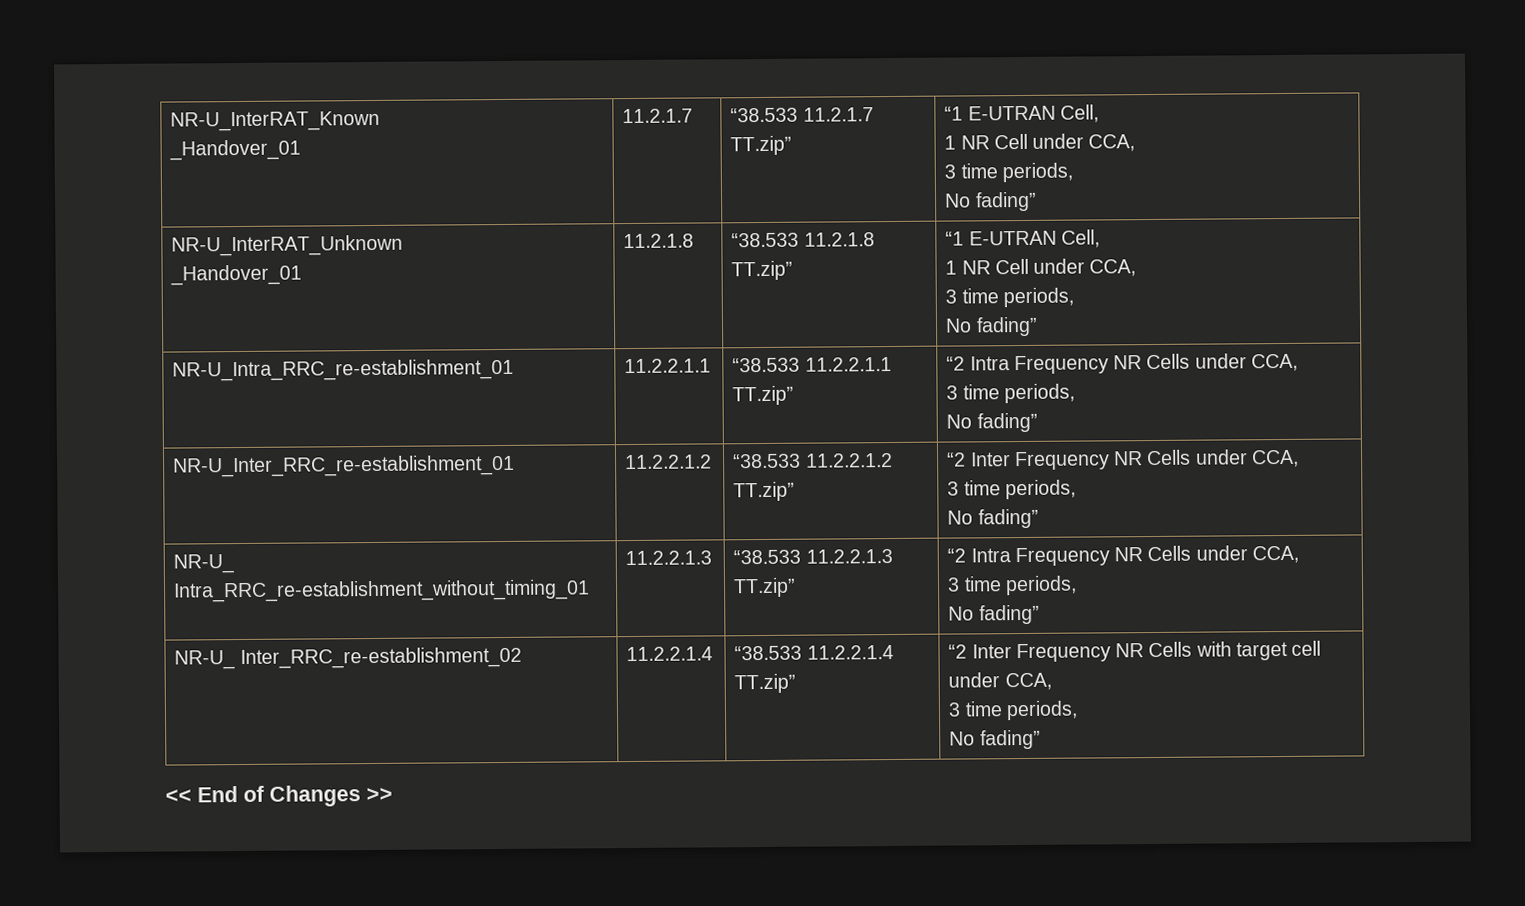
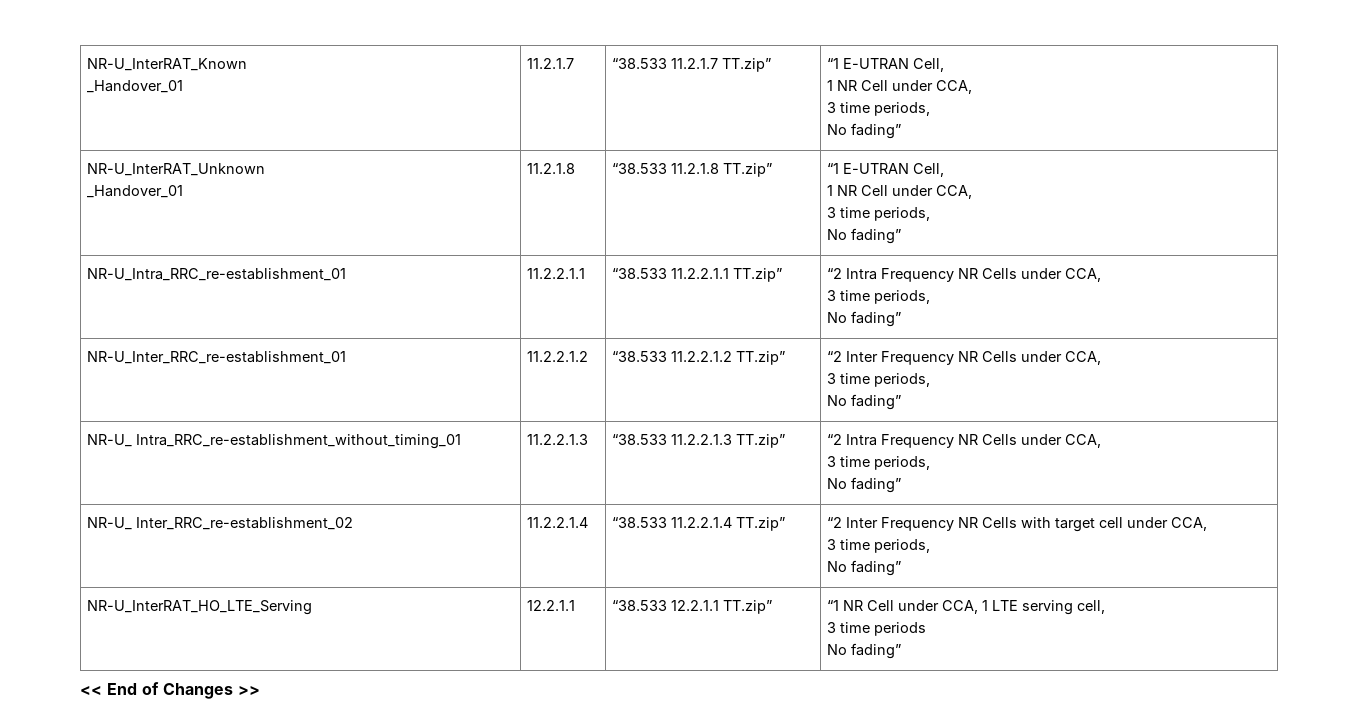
+ NR-U_InterRAT_HO_LTE_Serving | 12.2.1.1 | “38.533 12.2.1.1 TT.zip” | “1 NR Cell under CCA, 1 LTE serving cell,
+ 3 time periods
+ No fading”

